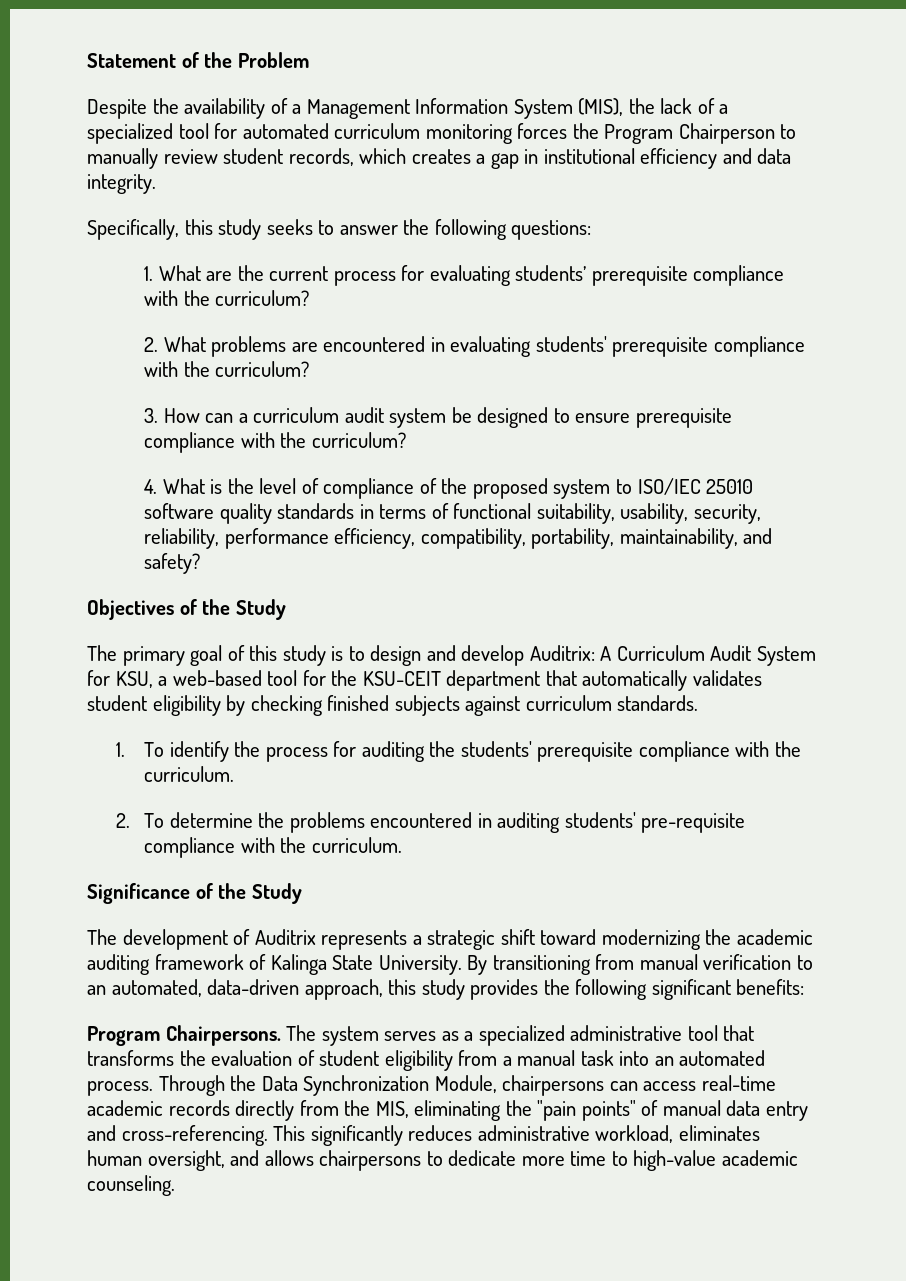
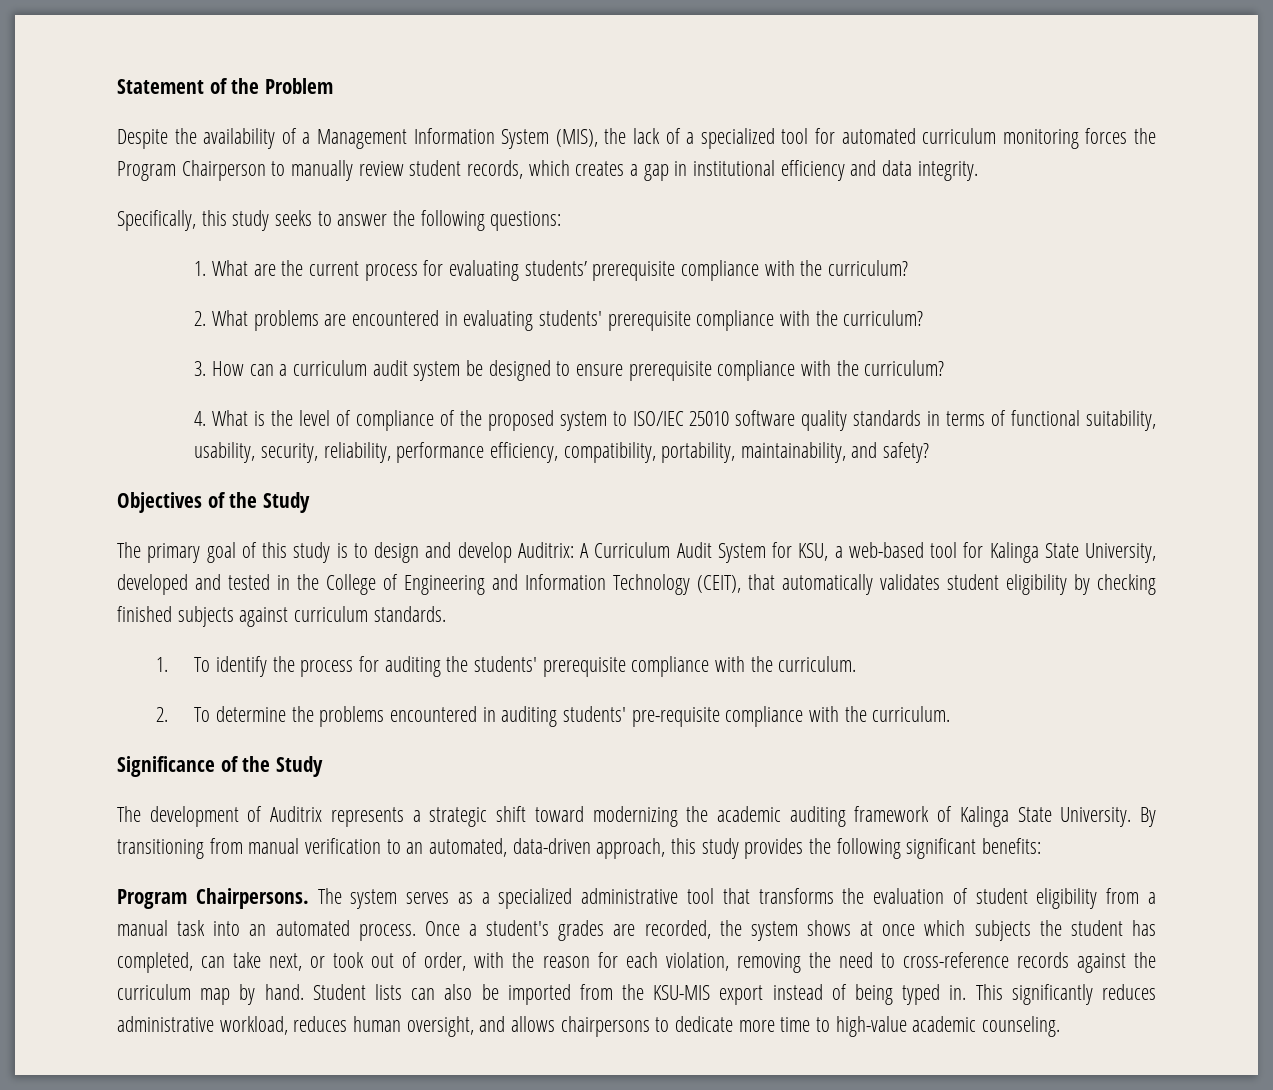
- The primary goal of this study is to design and develop Auditrix: A Curriculum Audit System for KSU, a web-based tool for the KSU-CEIT department that automatically validates student eligibility by checking finished subjects against curriculum standards.
+ The primary goal of this study is to design and develop Auditrix: A Curriculum Audit System for KSU, a web-based tool for Kalinga State University, developed and tested in the College of Engineering and Information Technology (CEIT), that automatically validates student eligibility by checking finished subjects against curriculum standards.
- Through the Data Synchronization Module, chairpersons can access real-time academic records directly from the MIS, eliminating the "pain points" of manual data entry and cross-referencing.
+ Once a student's grades are recorded, the system shows at once which subjects the student has completed, can take next, or took out of order, with the reason for each violation, removing the need to cross-reference records against the curriculum map by hand. Student lists can also be imported from the KSU-MIS export instead of being typed in.
- This significantly reduces administrative workload, eliminates human oversight, and allows chairpersons to dedicate more time to high-value academic counseling.
+ This significantly reduces administrative workload, reduces human oversight, and allows chairpersons to dedicate more time to high-value academic counseling.

